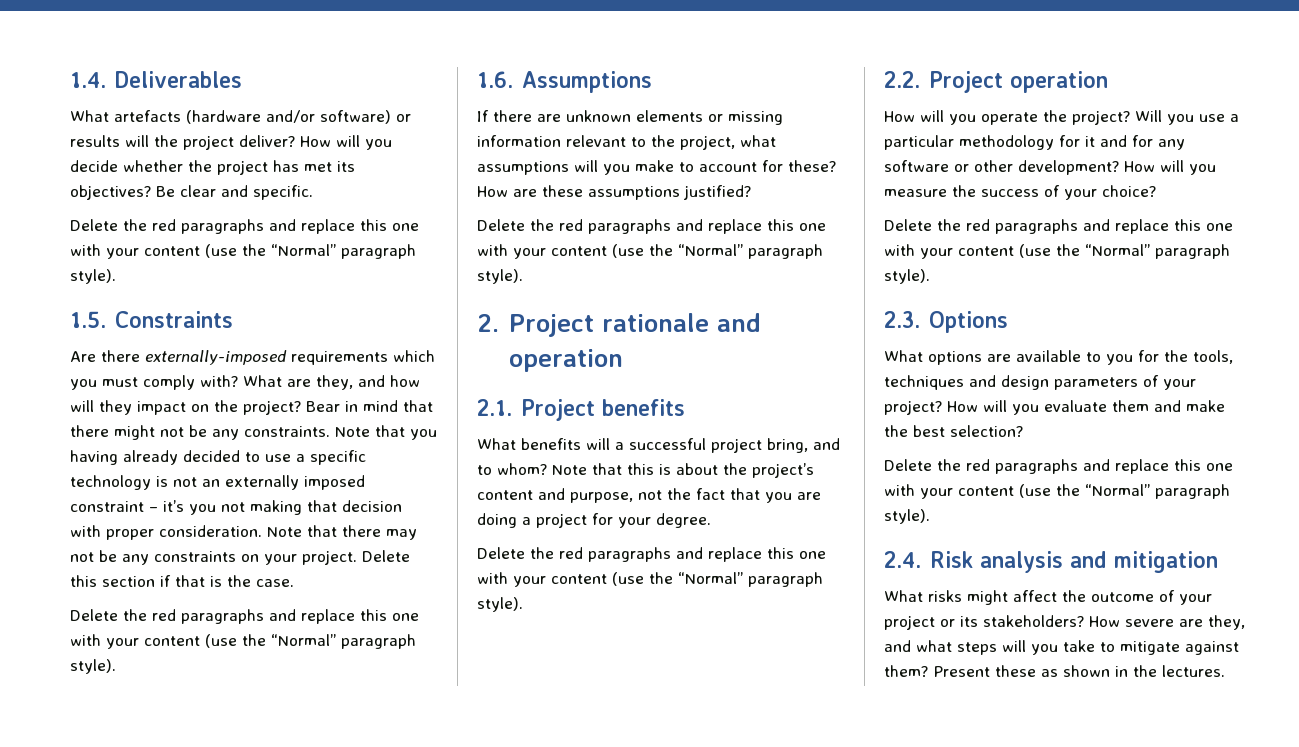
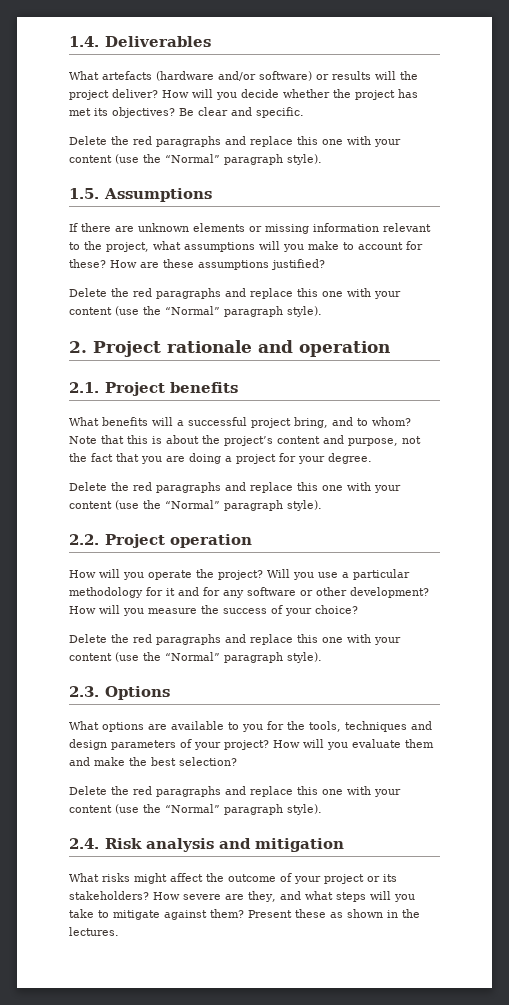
- 1.5. Constraints
- Are there externally-imposed requirements which you must comply with? What are they, and how will they impact on the project? Bear in mind that there might not be any constraints. Note that you having already decided to use a specific technology is not an externally imposed constraint – it’s you not making that decision with proper consideration. Note that there may not be any constraints on your project. Delete this section if that is the case.
- Delete the red paragraphs and replace this one with your content (use the “Normal” paragraph style).
- 1.6. Assumptions
+ 1.5. Assumptions

